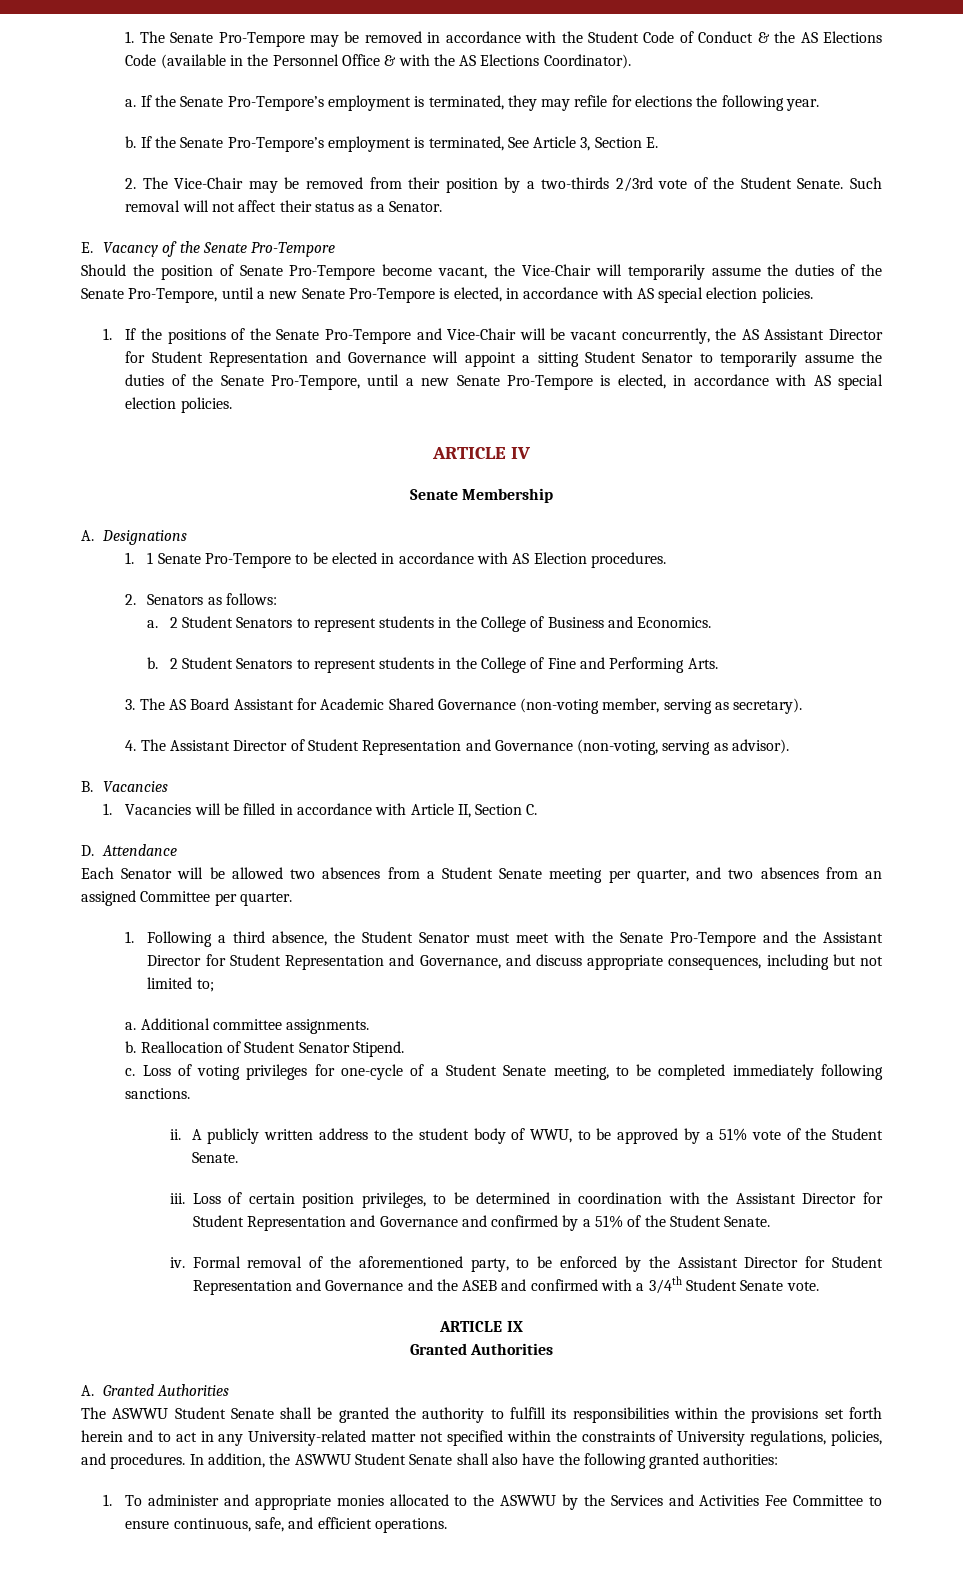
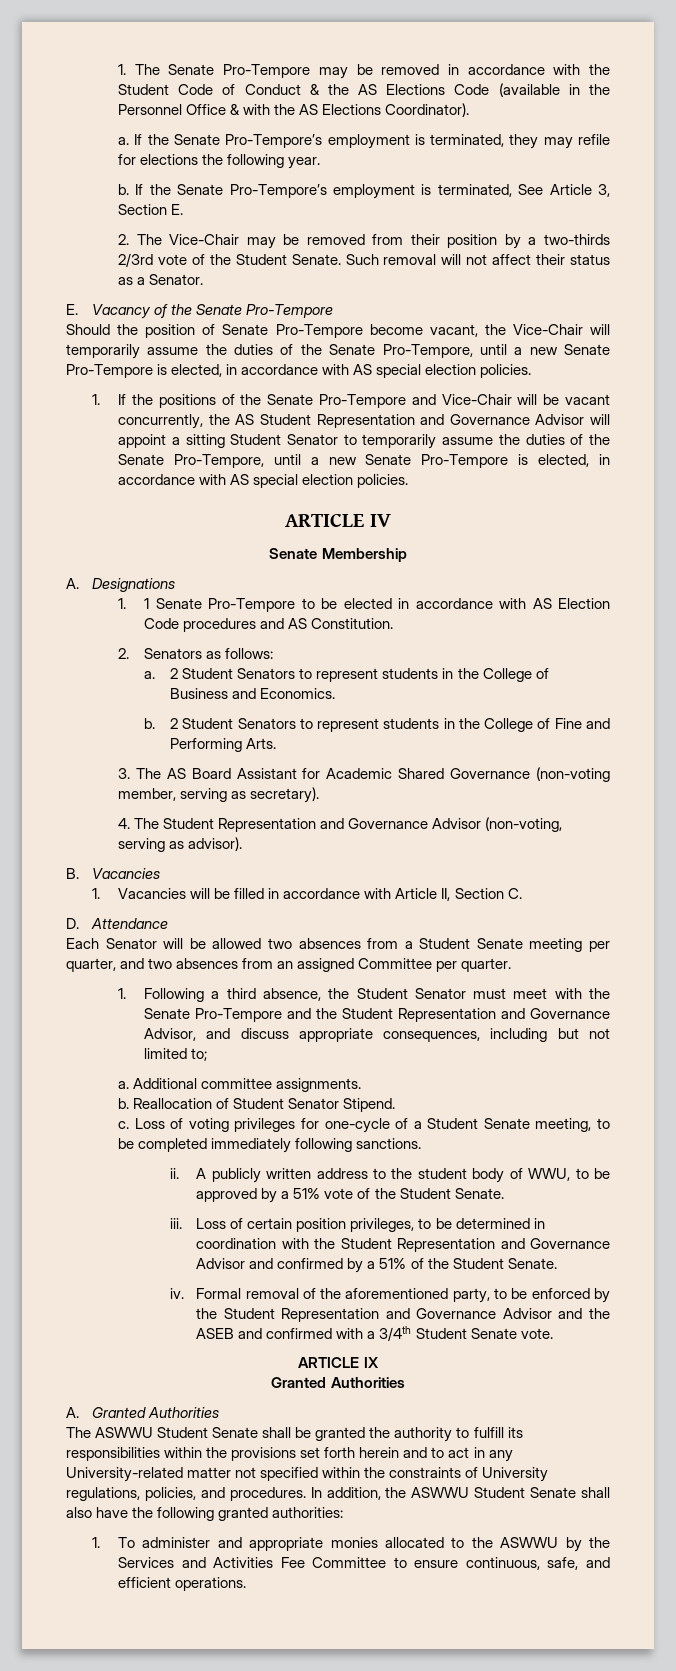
- 1. If the positions of the Senate Pro-Tempore and Vice-Chair will be vacant concurrently, the AS Assistant Director for Student Representation and Governance will appoint a sitting Student Senator to temporarily assume the duties of the Senate Pro-Tempore, until a new Senate Pro-Tempore is elected, in accordance with AS special election policies.
+ 1. If the positions of the Senate Pro-Tempore and Vice-Chair will be vacant concurrently, the AS Student Representation and Governance Advisor will appoint a sitting Student Senator to temporarily assume the duties of the Senate Pro-Tempore, until a new Senate Pro-Tempore is elected, in accordance with AS special election policies.
- 1. 1 Senate Pro-Tempore to be elected in accordance with AS Election procedures.
+ 1. 1 Senate Pro-Tempore to be elected in accordance with AS Election Code procedures and AS Constitution.
- 4. The Assistant Director of Student Representation and Governance (non-voting, serving as advisor).
+ 4. The Student Representation and Governance Advisor (non-voting, serving as advisor).
- 1. Following a third absence, the Student Senator must meet with the Senate Pro-Tempore and the Assistant Director for Student Representation and Governance, and discuss appropriate consequences, including but not limited to;
+ 1. Following a third absence, the Student Senator must meet with the Senate Pro-Tempore and the Student Representation and Governance Advisor, and discuss appropriate consequences, including but not limited to;
- Loss of certain position privileges, to be determined in coordination with the Assistant Director for Student Representation and Governance and confirmed by a 51% of the Student Senate.
+ Loss of certain position privileges, to be determined in coordination with the Student Representation and Governance Advisor and confirmed by a 51% of the Student Senate.
- Formal removal of the aforementioned party, to be enforced by the Assistant Director for Student Representation and Governance and the ASEB and confirmed with a 3/4th Student Senate vote.
+ Formal removal of the aforementioned party, to be enforced by the Student Representation and Governance Advisor and the ASEB and confirmed with a 3/4th Student Senate vote.

